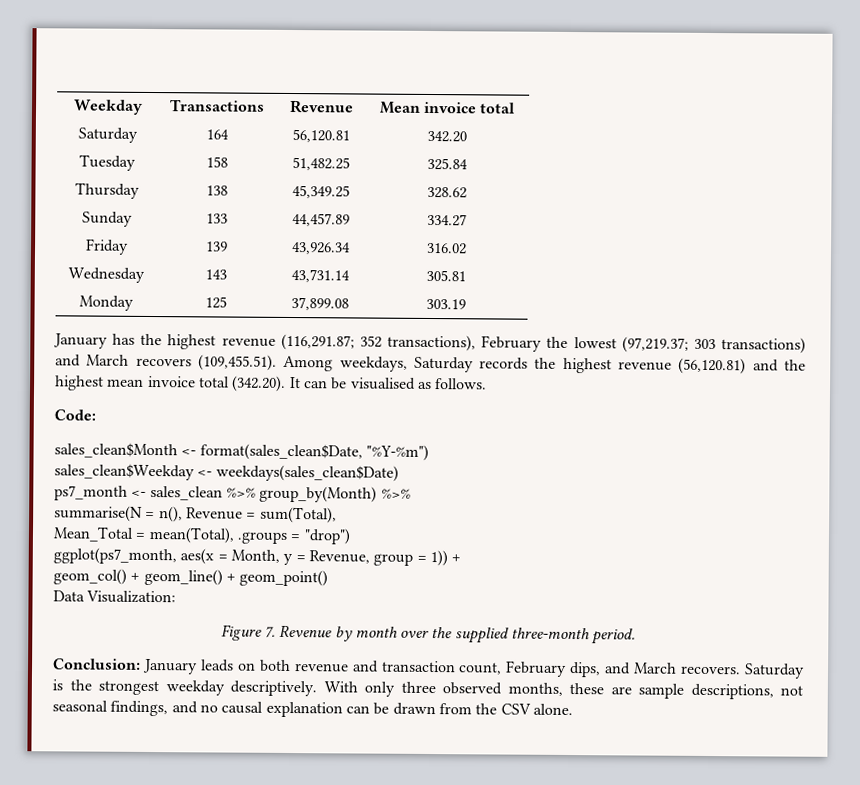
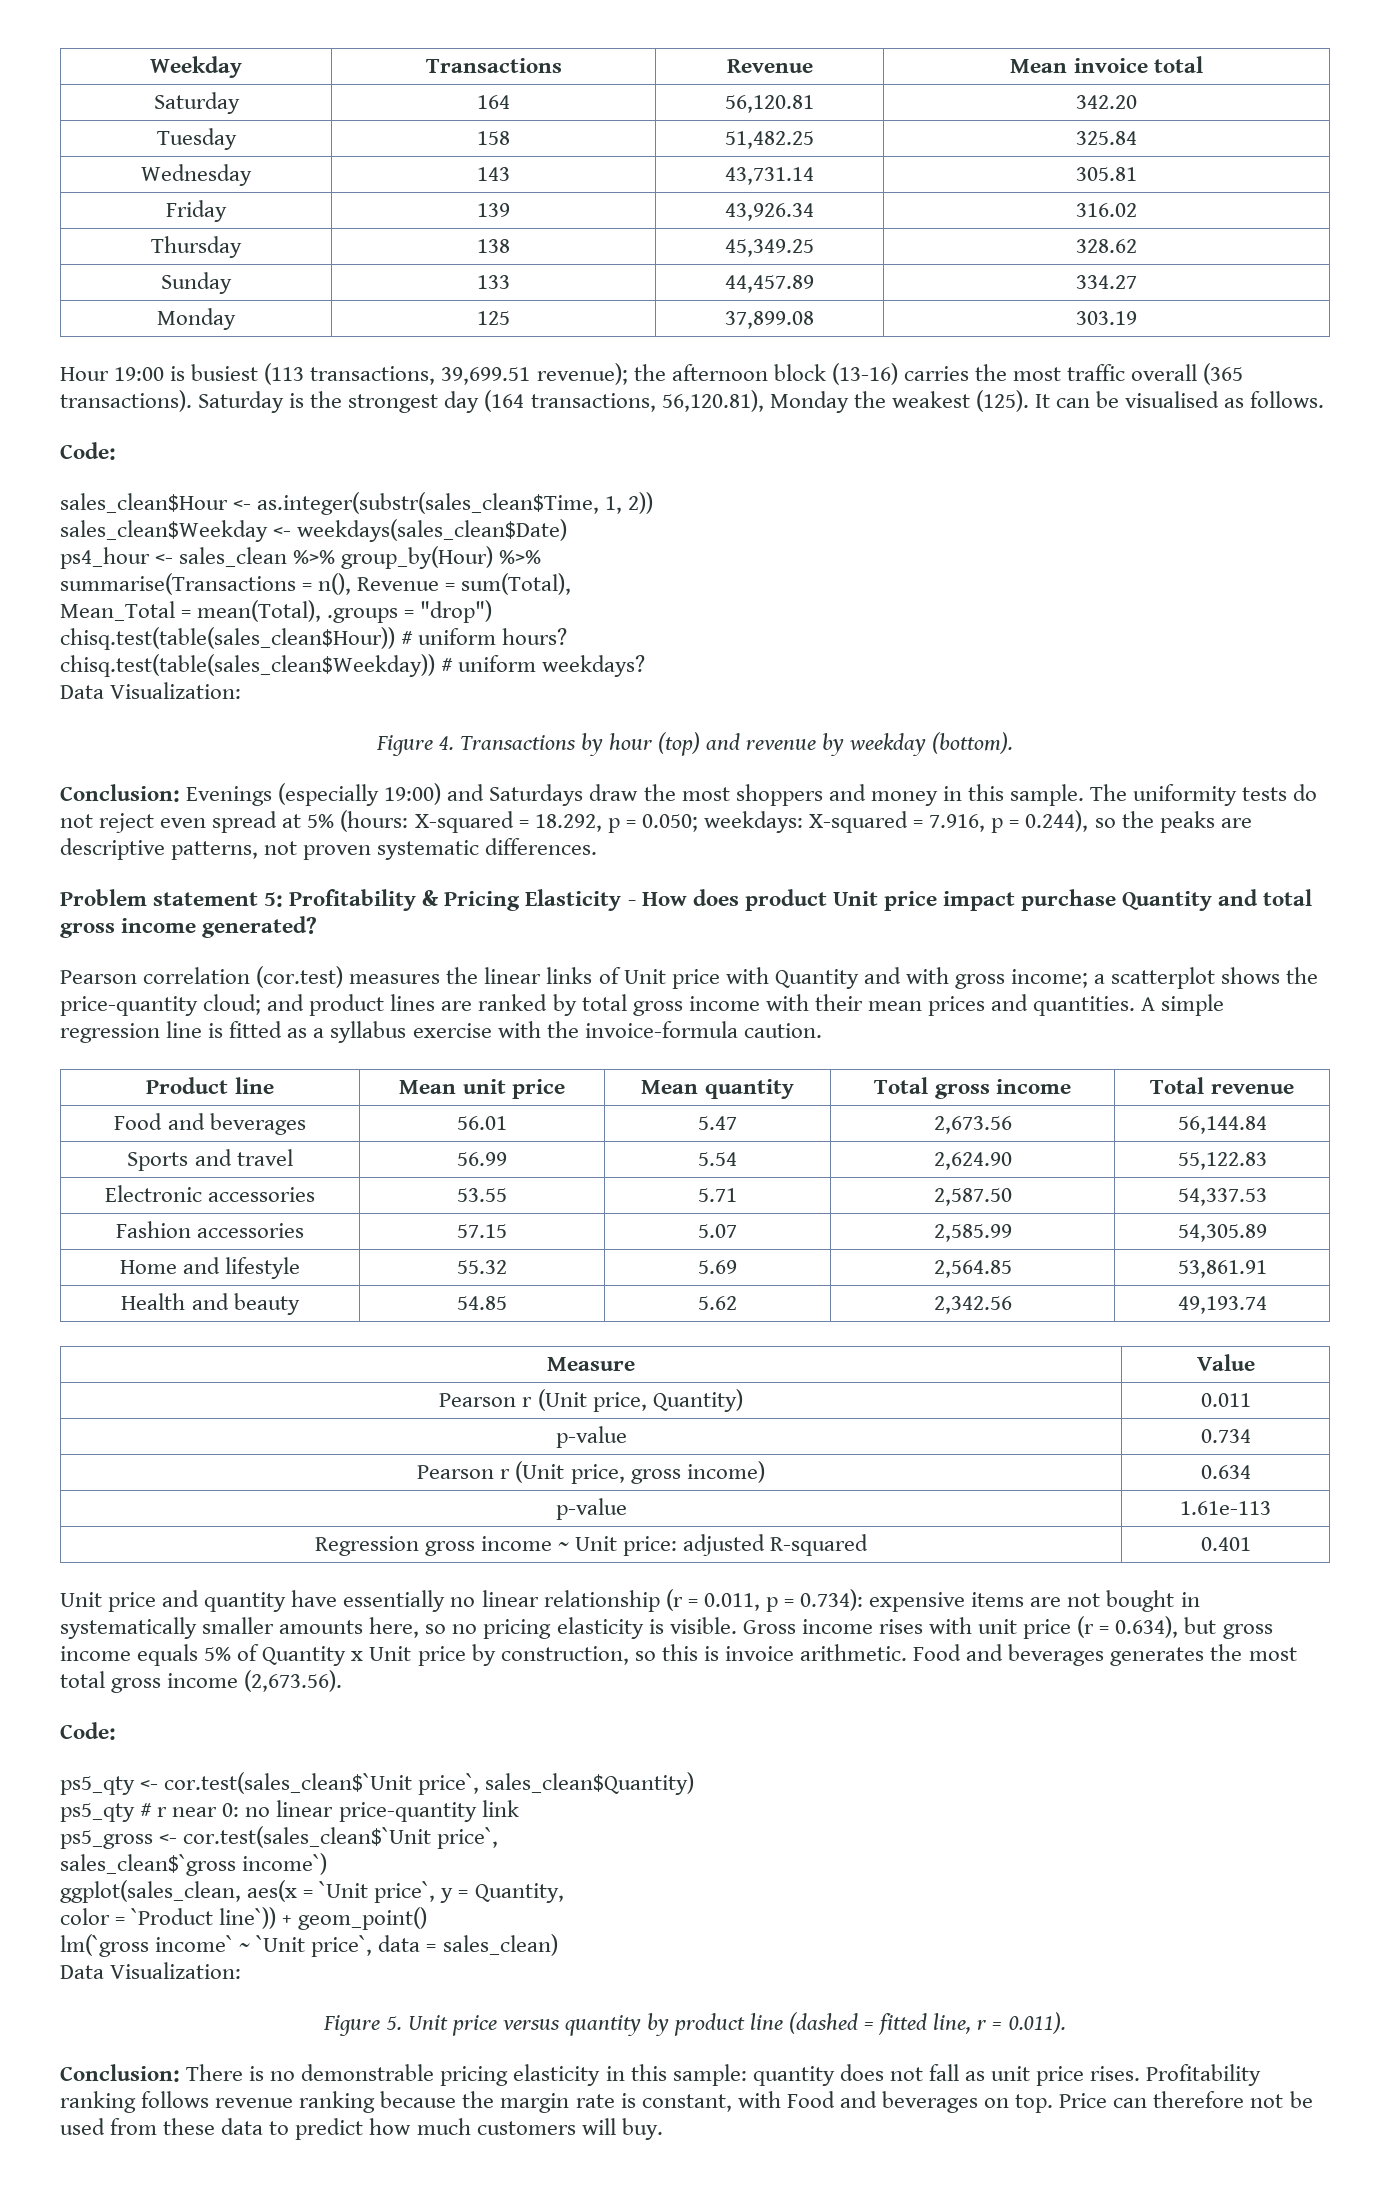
+ Wednesday | 143 | 43,731.14 | 305.81
+ Friday | 139 | 43,926.34 | 316.02
- Friday | 139 | 43,926.34 | 316.02
- Wednesday | 143 | 43,731.14 | 305.81
  Monday | 125 | 37,899.08 | 303.19
- January has the highest revenue (116,291.87; 352 transactions), February the lowest (97,219.37; 303 transactions) and March recovers (109,455.51). Among weekdays, Saturday records the highest revenue (56,120.81) and the highest mean invoice total (342.20). It can be visualised as follows.
+ Hour 19:00 is busiest (113 transactions, 39,699.51 revenue); the afternoon block (13-16) carries the most traffic overall (365 transactions). Saturday is the strongest day (164 transactions, 56,120.81), Monday the weakest (125). It can be visualised as follows.
- sales_clean$Month <- format(sales_clean$Date, "%Y-%m")
+ sales_clean$Hour <- as.integer(substr(sales_clean$Time, 1, 2))
- ps7_month <- sales_clean %>% group_by(Month) %>%
+ ps4_hour <- sales_clean %>% group_by(Hour) %>%
- summarise(N = n(), Revenue = sum(Total),
+ summarise(Transactions = n(), Revenue = sum(Total),
- ggplot(ps7_month, aes(x = Month, y = Revenue, group = 1)) +
- geom_col() + geom_line() + geom_point()
+ chisq.test(table(sales_clean$Hour)) # uniform hours?
+ chisq.test(table(sales_clean$Weekday)) # uniform weekdays?
  Data Visualization:
- Figure 7. Revenue by month over the supplied three-month period.
- Conclusion: January leads on both revenue and transaction count, February dips, and March recovers. Saturday is the strongest weekday descriptively. With only three observed months, these are sample descriptions, not seasonal findings, and no causal explanation can be drawn from the CSV alone.
+ Figure 4. Transactions by hour (top) and revenue by weekday (bottom).
+ Conclusion: Evenings (especially 19:00) and Saturdays draw the most shoppers and money in this sample. The uniformity tests do not reject even spread at 5% (hours: X-squared = 18.292, p = 0.050; weekdays: X-squared = 7.916, p = 0.244), so the peaks are descriptive patterns, not proven systematic differences.
+ Problem statement 5: Profitability & Pricing Elasticity - How does product Unit price impact purchase Quantity and total gross income generated?
+ Pearson correlation (cor.test) measures the linear links of Unit price with Quantity and with gross income; a scatterplot shows the price-quantity cloud; and product lines are ranked by total gross income with their mean prices and quantities. A simple regression line is fitted as a syllabus exercise with the invoice-formula caution.
+ Product line | Mean unit price | Mean quantity | Total gross income | Total revenue
+ Food and beverages | 56.01 | 5.47 | 2,673.56 | 56,144.84
+ Sports and travel | 56.99 | 5.54 | 2,624.90 | 55,122.83
+ Electronic accessories | 53.55 | 5.71 | 2,587.50 | 54,337.53
+ Fashion accessories | 57.15 | 5.07 | 2,585.99 | 54,305.89
+ Home and lifestyle | 55.32 | 5.69 | 2,564.85 | 53,861.91
+ Health and beauty | 54.85 | 5.62 | 2,342.56 | 49,193.74
+ Measure | Value
+ Pearson r (Unit price, Quantity) | 0.011
+ p-value | 0.734
+ Pearson r (Unit price, gross income) | 0.634
+ p-value | 1.61e-113
+ Regression gross income ~ Unit price: adjusted R-squared | 0.401
+ Unit price and quantity have essentially no linear relationship (r = 0.011, p = 0.734): expensive items are not bought in systematically smaller amounts here, so no pricing elasticity is visible. Gross income rises with unit price (r = 0.634), but gross income equals 5% of Quantity x Unit price by construction, so this is invoice arithmetic. Food and beverages generates the most total gross income (2,673.56).
+ Code:
+ ps5_qty <- cor.test(sales_clean$`Unit price`, sales_clean$Quantity)
+ ps5_qty # r near 0: no linear price-quantity link
+ ps5_gross <- cor.test(sales_clean$`Unit price`,
+ sales_clean$`gross income`)
+ ggplot(sales_clean, aes(x = `Unit price`, y = Quantity,
+ color = `Product line`)) + geom_point()
+ lm(`gross income` ~ `Unit price`, data = sales_clean)
+ Data Visualization:
+ Figure 5. Unit price versus quantity by product line (dashed = fitted line, r = 0.011).
+ Conclusion: There is no demonstrable pricing elasticity in this sample: quantity does not fall as unit price rises. Profitability ranking follows revenue ranking because the margin rate is constant, with Food and beverages on top. Price can therefore not be used from these data to predict how much customers will buy.

